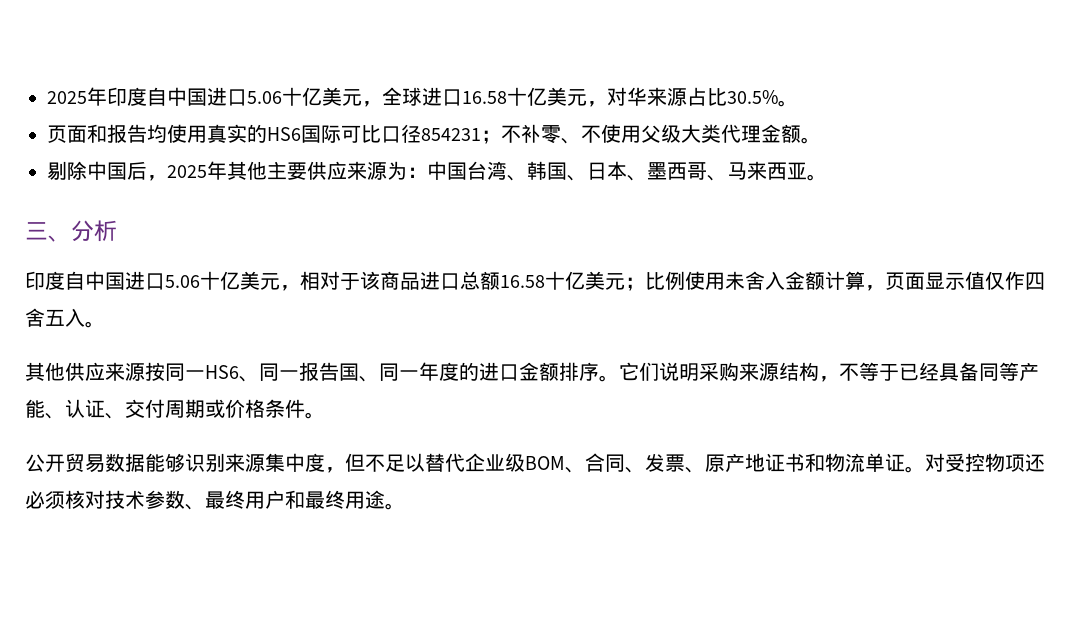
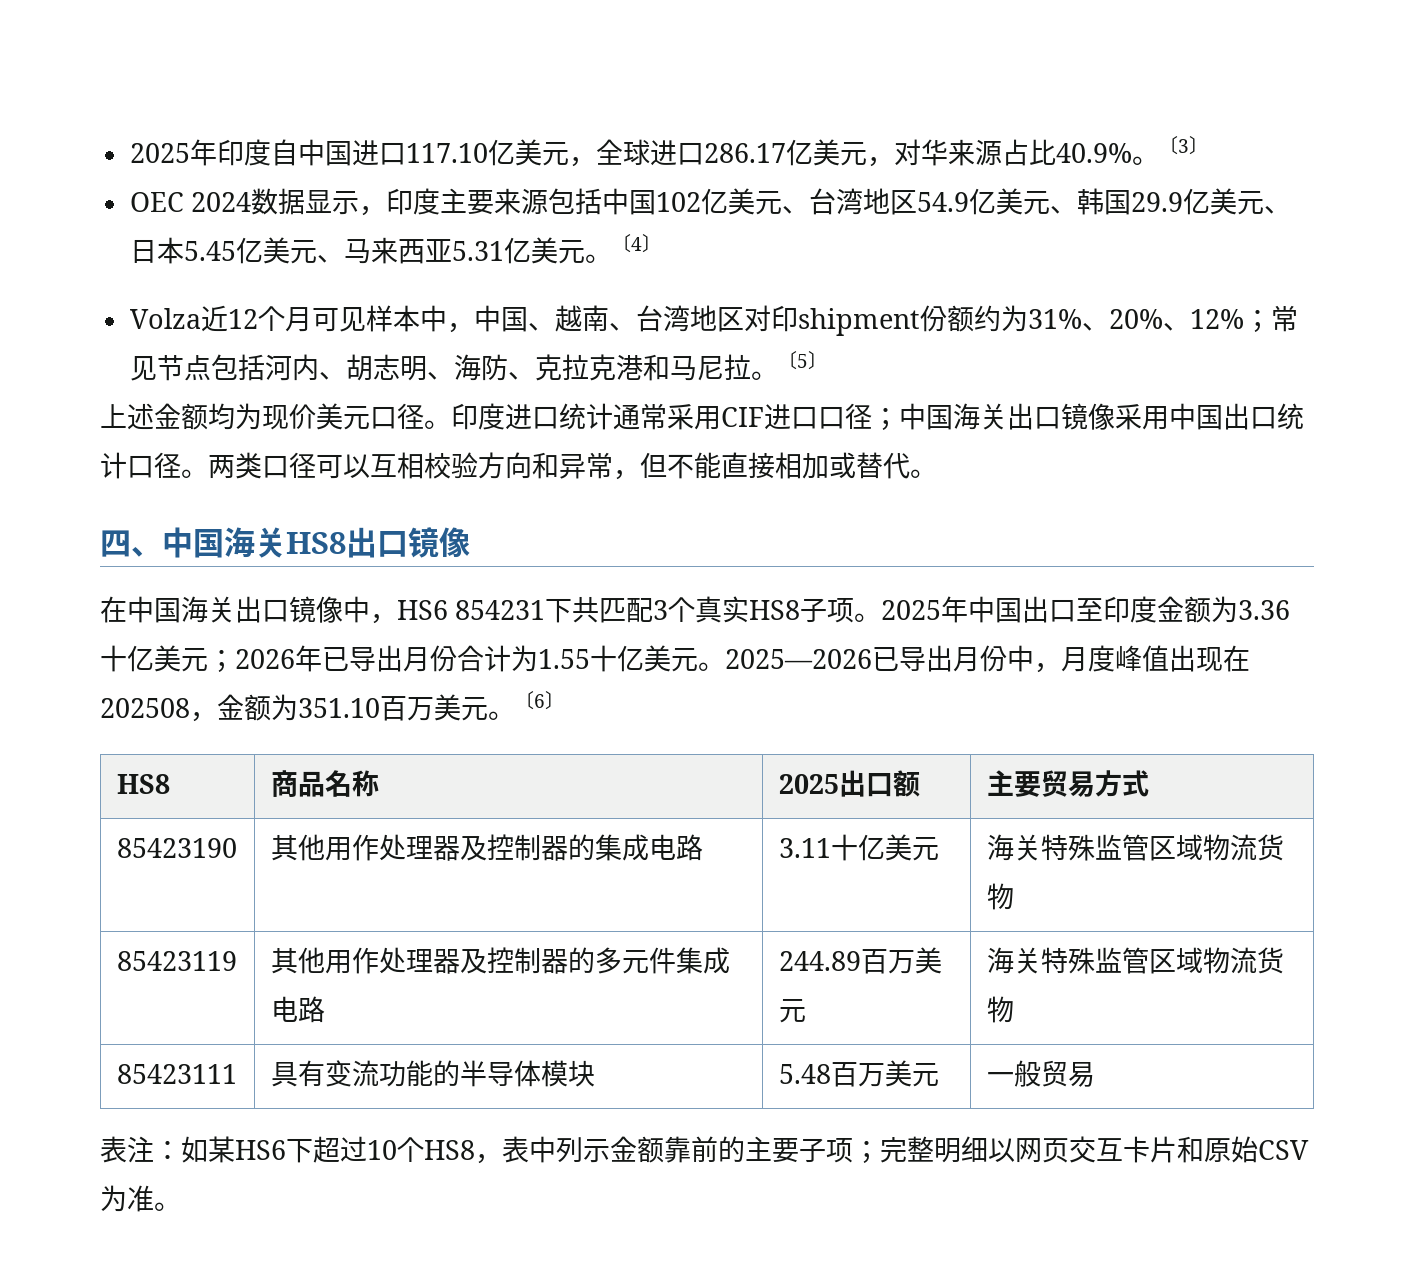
- 2025年印度自中国进口5.06十亿美元，全球进口16.58十亿美元，对华来源占比30.5%。
- 页面和报告均使用真实的HS6国际可比口径854231；不补零、不使用父级大类代理金额。
- 剔除中国后，2025年其他主要供应来源为：中国台湾、韩国、日本、墨西哥、马来西亚。
- 三、分析
- 印度自中国进口5.06十亿美元，相对于该商品进口总额16.58十亿美元；比例使用未舍入金额计算，页面显示值仅作四舍五入。
- 其他供应来源按同一HS6、同一报告国、同一年度的进口金额排序。它们说明采购来源结构，不等于已经具备同等产能、认证、交付周期或价格条件。
- 公开贸易数据能够识别来源集中度，但不足以替代企业级BOM、合同、发票、原产地证书和物流单证。对受控物项还必须核对技术参数、最终用户和最终用途。
+ 2025年印度自中国进口117.10亿美元，全球进口286.17亿美元，对华来源占比40.9%。〔3〕
+ OEC 2024数据显示，印度主要来源包括中国102亿美元、台湾地区54.9亿美元、韩国29.9亿美元、日本5.45亿美元、马来西亚5.31亿美元。〔4〕
+ Volza近12个月可见样本中，中国、越南、台湾地区对印shipment份额约为31%、20%、12%；常见节点包括河内、胡志明、海防、克拉克港和马尼拉。〔5〕
+ 上述金额均为现价美元口径。印度进口统计通常采用CIF进口口径；中国海关出口镜像采用中国出口统计口径。两类口径可以互相校验方向和异常，但不能直接相加或替代。
+ 四、中国海关HS8出口镜像
+ 在中国海关出口镜像中，HS6 854231下共匹配3个真实HS8子项。2025年中国出口至印度金额为3.36十亿美元；2026年已导出月份合计为1.55十亿美元。2025—2026已导出月份中，月度峰值出现在202508，金额为351.10百万美元。〔6〕
+ HS8 | 商品名称 | 2025出口额 | 主要贸易方式
+ 85423190 | 其他用作处理器及控制器的集成电路 | 3.11十亿美元 | 海关特殊监管区域物流货物
+ 85423119 | 其他用作处理器及控制器的多元件集成电路 | 244.89百万美元 | 海关特殊监管区域物流货物
+ 85423111 | 具有变流功能的半导体模块 | 5.48百万美元 | 一般贸易
+ 表注：如某HS6下超过10个HS8，表中列示金额靠前的主要子项；完整明细以网页交互卡片和原始CSV为准。

